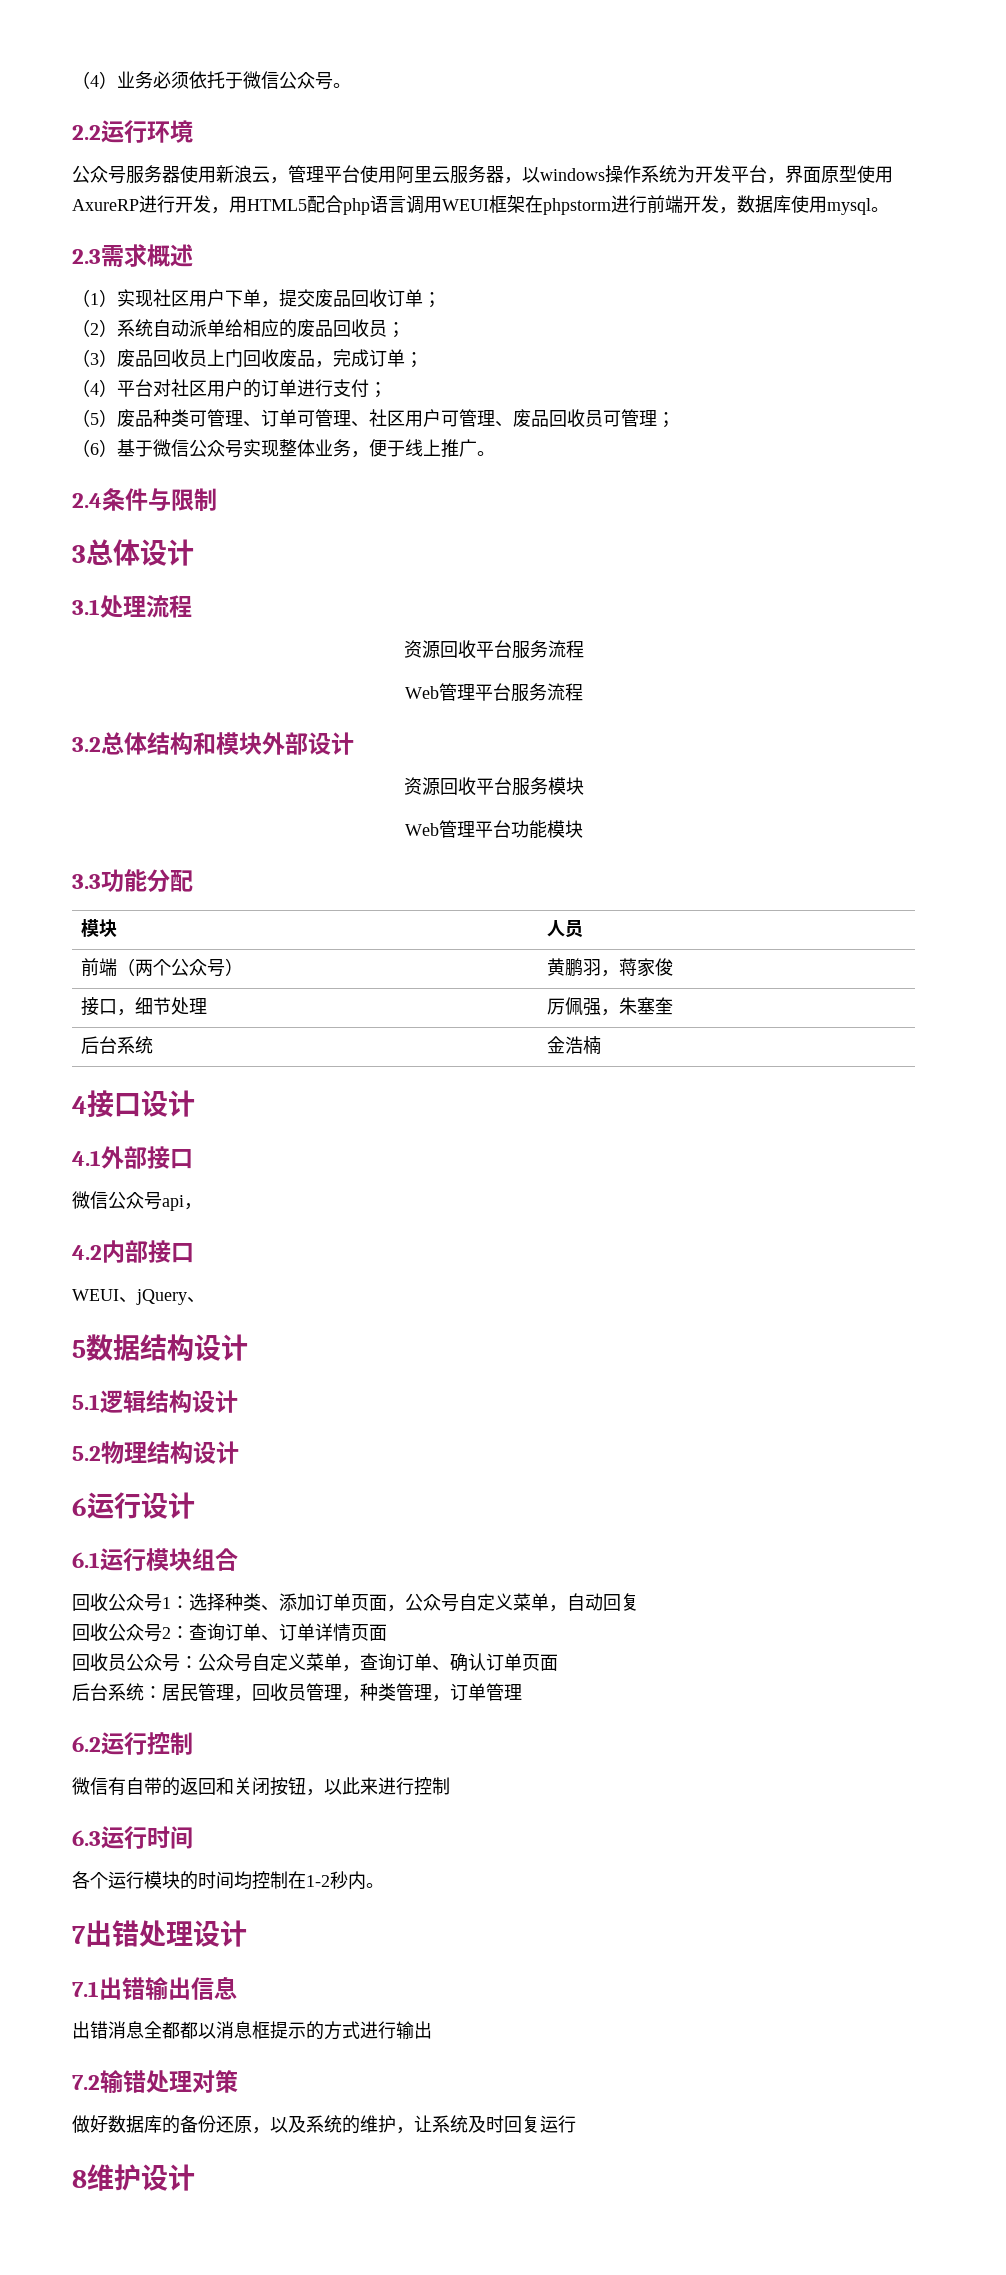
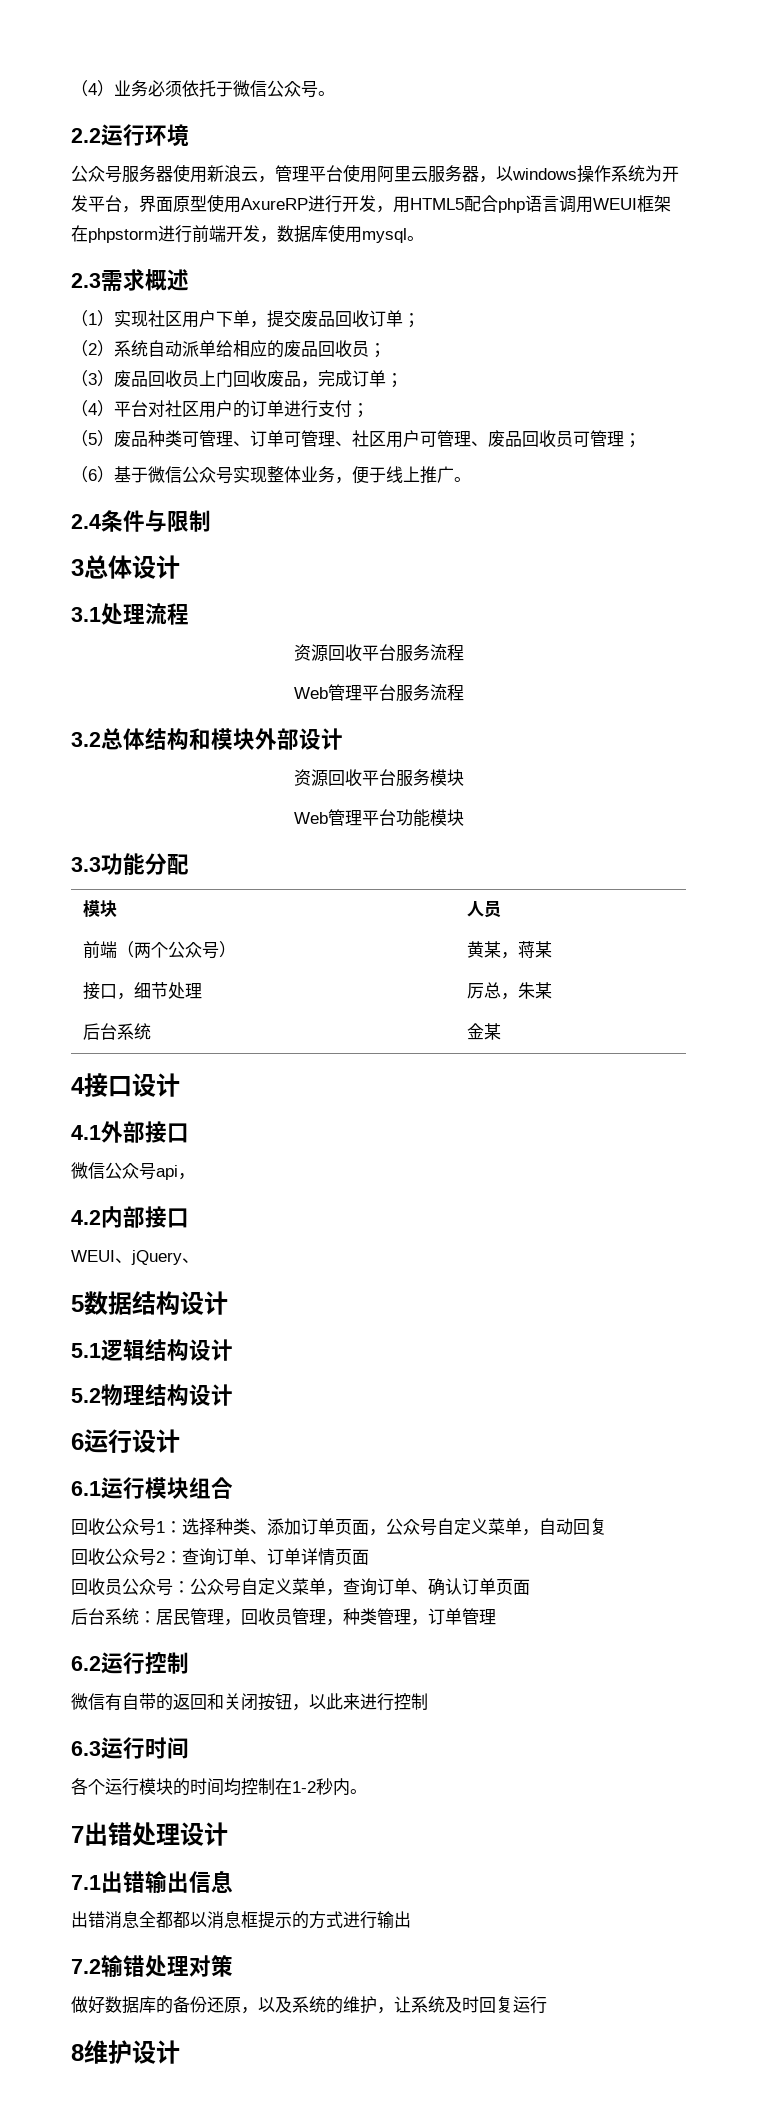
- 前端（两个公众号） | 黄鹏羽，蒋家俊
+ 前端（两个公众号） | 黄某，蒋某
- 接口，细节处理 | 厉佩强，朱塞奎
+ 接口，细节处理 | 厉总，朱某
- 后台系统 | 金浩楠
+ 后台系统 | 金某

